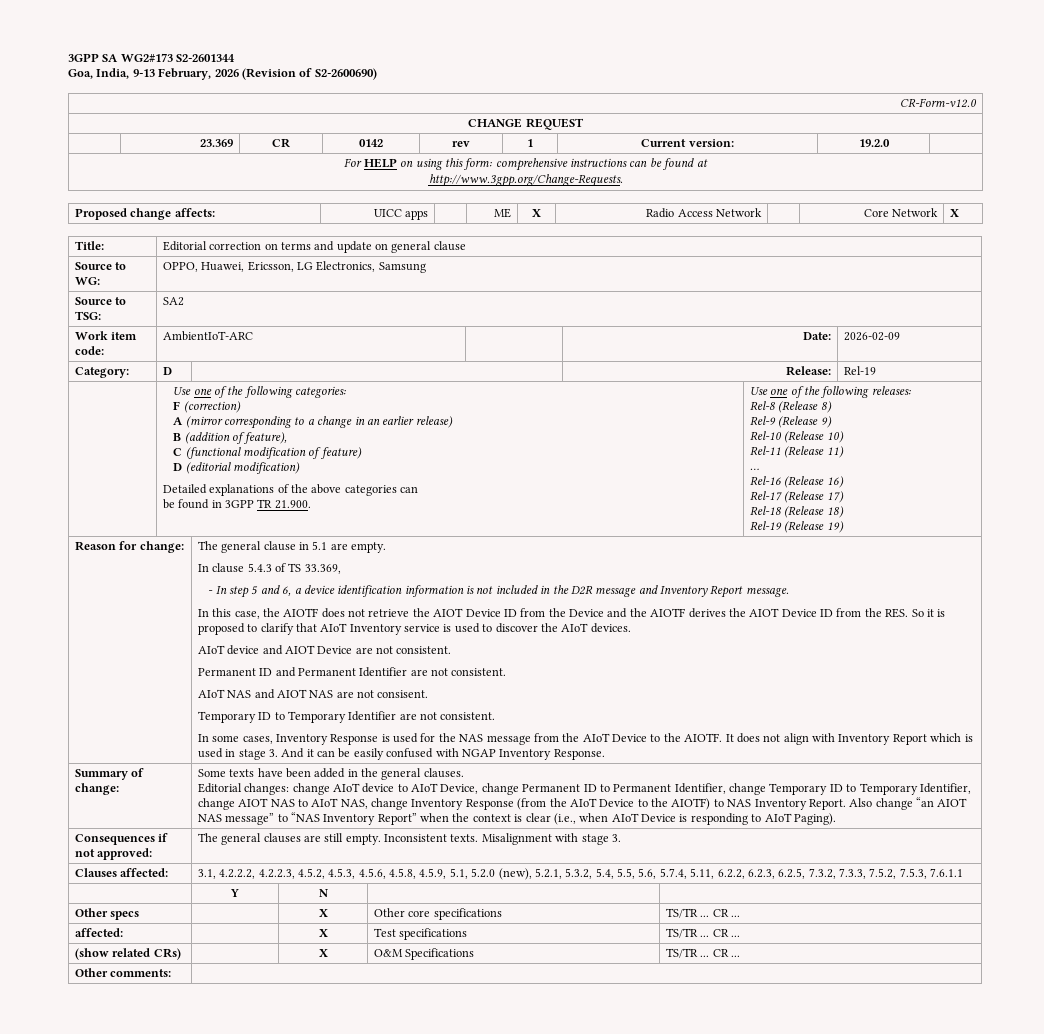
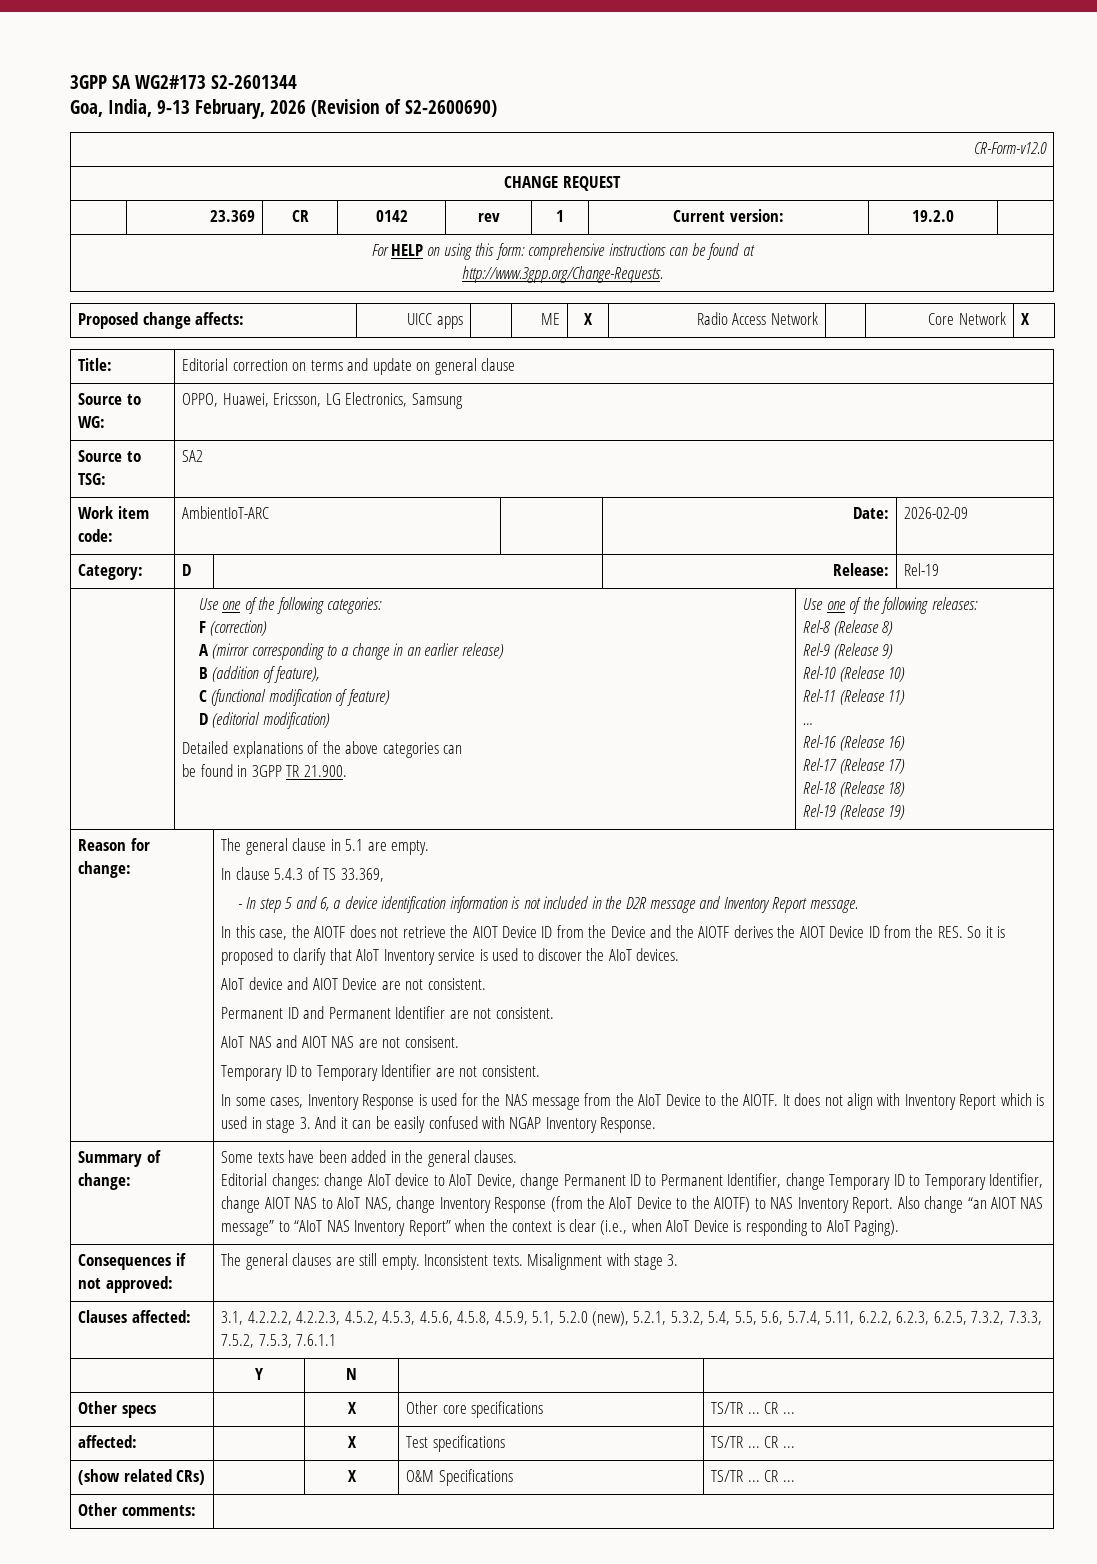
- Also change “an AIOT NAS message” to “NAS Inventory Report” when the context is clear (i.e., when AIoT Device is responding to AIoT Paging).
+ Also change “an AIOT NAS message” to “AIoT NAS Inventory Report” when the context is clear (i.e., when AIoT Device is responding to AIoT Paging).

